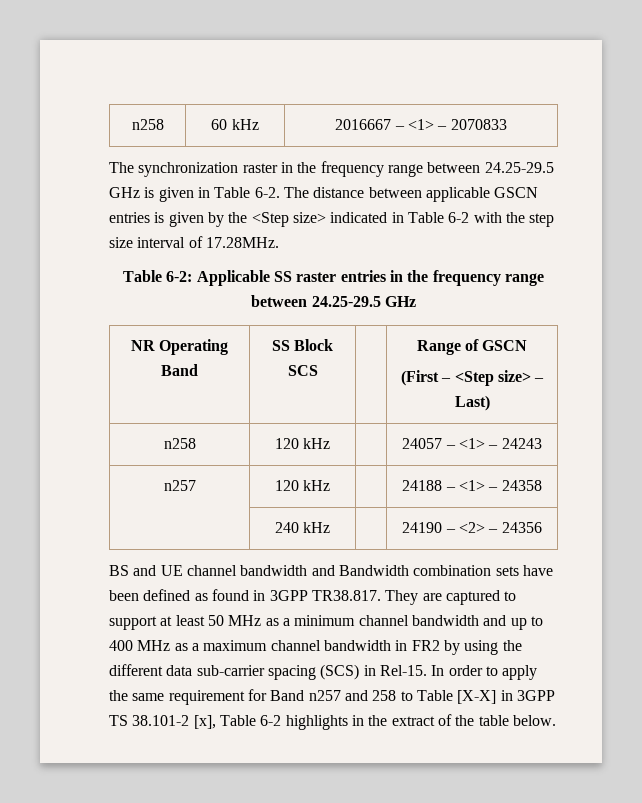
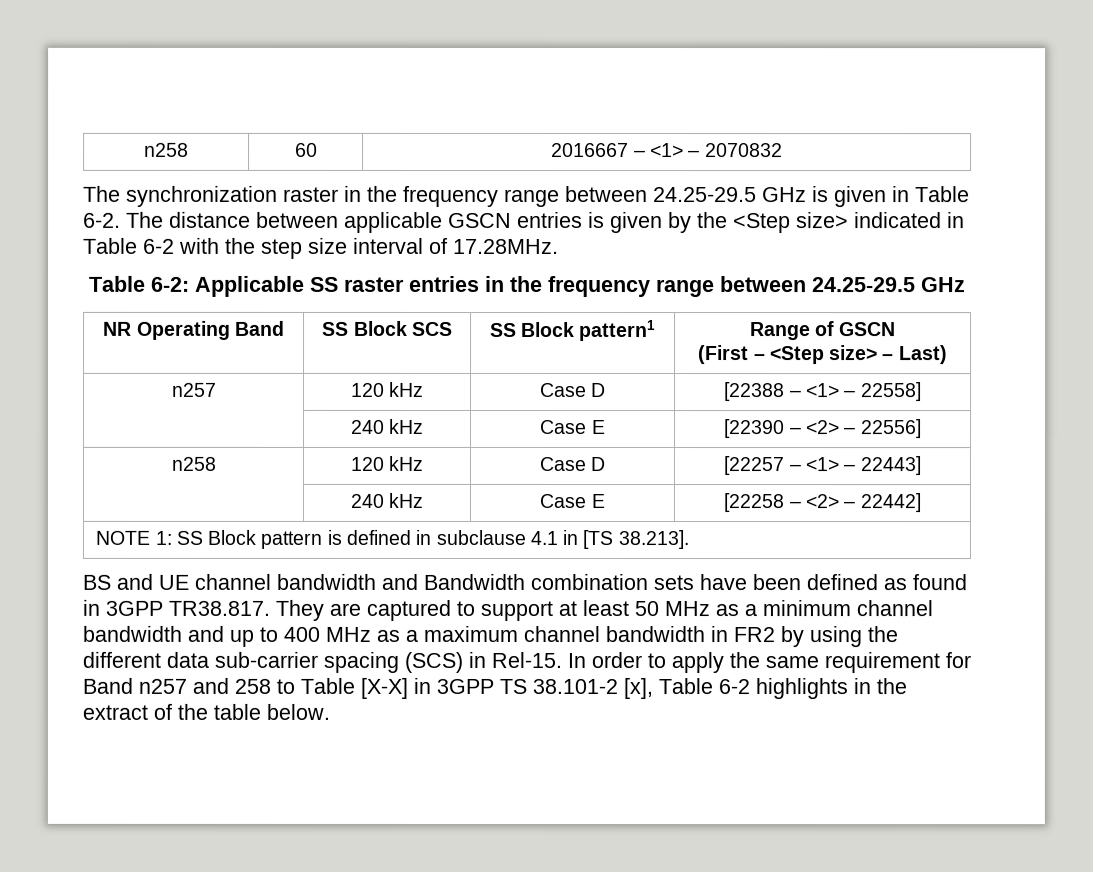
- n258 | 60 kHz | 2016667 – <1> – 2070833
+ n258 | 60 | 2016667 – <1> – 2070832
- NR Operating Band | SS Block SCS | | Range of GSCN
+ NR Operating Band | SS Block SCS | SS Block pattern1 | Range of GSCN
- n258 | 120 kHz | | 24057 – <1> – 24243
- n257 | 120 kHz | | 24188 – <1> – 24358
- | 240 kHz | | 24190 – <2> – 24356
+ n257 | 120 kHz | Case D | [22388 – <1> – 22558]
+ | 240 kHz | Case E | [22390 – <2> – 22556]
+ n258 | 120 kHz | Case D | [22257 – <1> – 22443]
+ | 240 kHz | Case E | [22258 – <2> – 22442]
+ NOTE 1: SS Block pattern is defined in subclause 4.1 in [TS 38.213].

